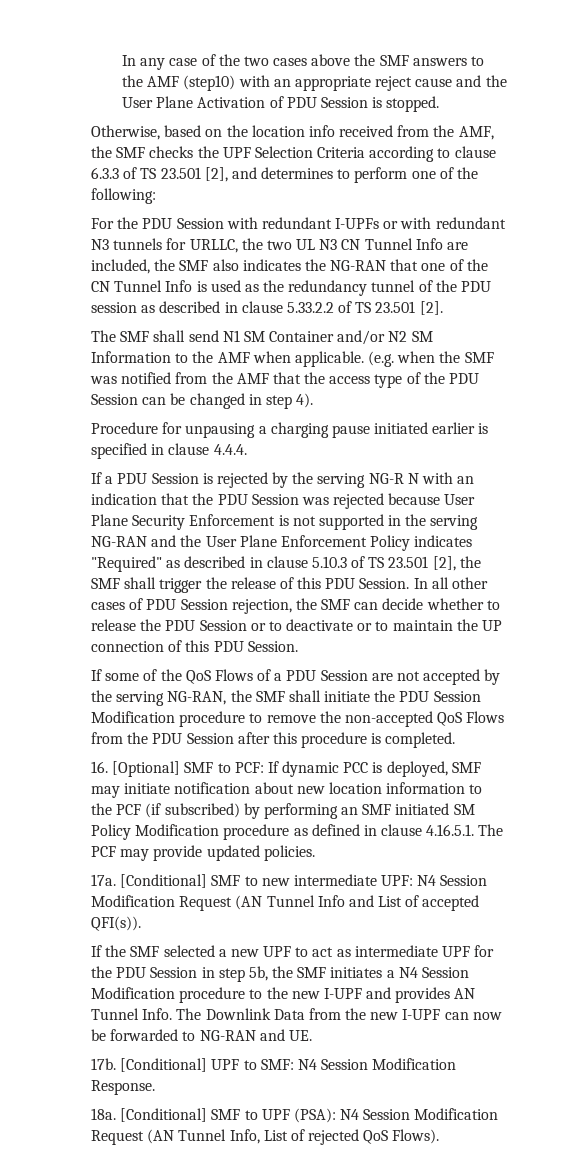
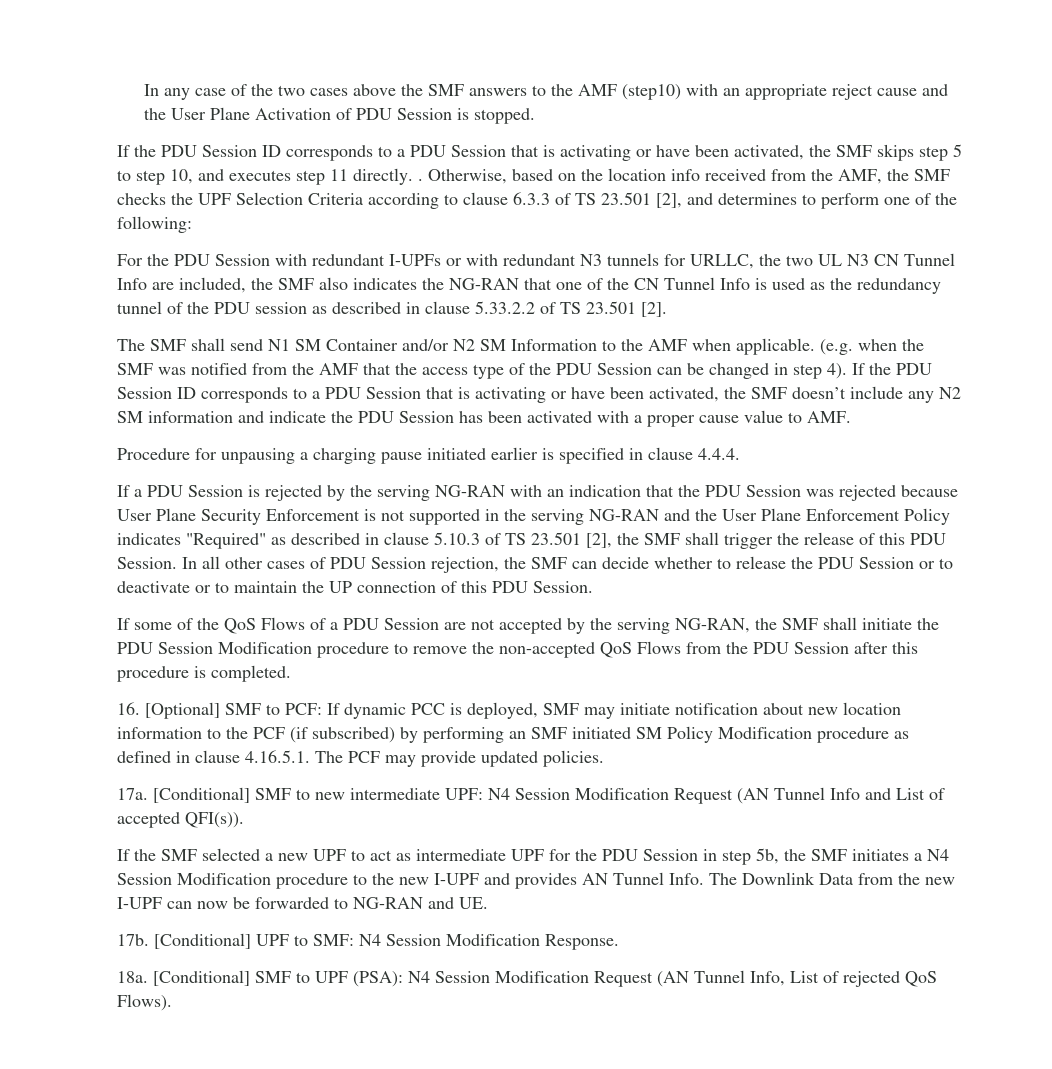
+ If the PDU Session ID corresponds to a PDU Session that is activating or have been activated, the SMF skips step 5 to step 10, and executes step 11 directly. .
+ If the PDU Session ID corresponds to a PDU Session that is activating or have been activated, the SMF doesn’t include any N2 SM information and indicate the PDU Session has been activated with a proper cause value to AMF.
- If a PDU Session is rejected by the serving NG-R N with an indication that the PDU Session was rejected because User Plane Security Enforcement is not supported in the serving NG-RAN and the User Plane Enforcement Policy indicates "Required" as described in clause 5.10.3 of TS 23.501 [2], the SMF shall trigger the release of this PDU Session.
+ If a PDU Session is rejected by the serving NG-RAN with an indication that the PDU Session was rejected because User Plane Security Enforcement is not supported in the serving NG-RAN and the User Plane Enforcement Policy indicates "Required" as described in clause 5.10.3 of TS 23.501 [2], the SMF shall trigger the release of this PDU Session.

